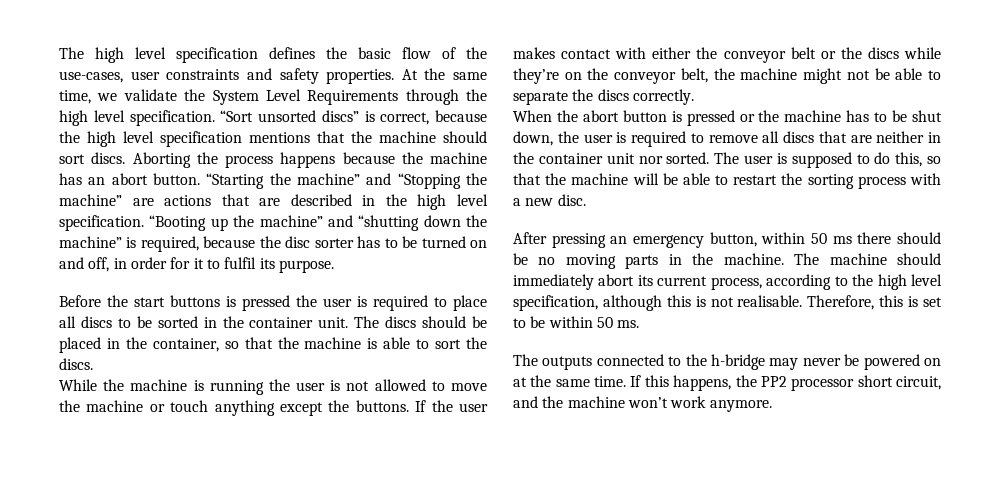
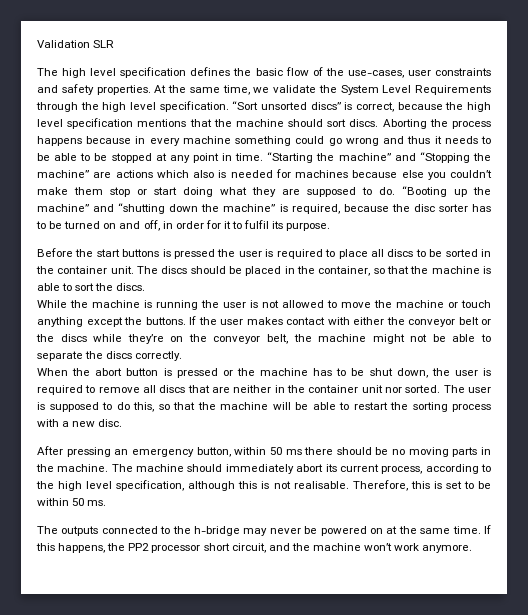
+ Validation SLR
- Aborting the process happens because the machine has an abort button.
+ Aborting the process happens because in every machine something could go wrong and thus it needs to be able to be stopped at any point in time.
- “Starting the machine” and “Stopping the machine” are actions that are described in the high level specification.
+ “Starting the machine” and “Stopping the machine” are actions which also is needed for machines because else you couldn’t make them stop or start doing what they are supposed to do.

